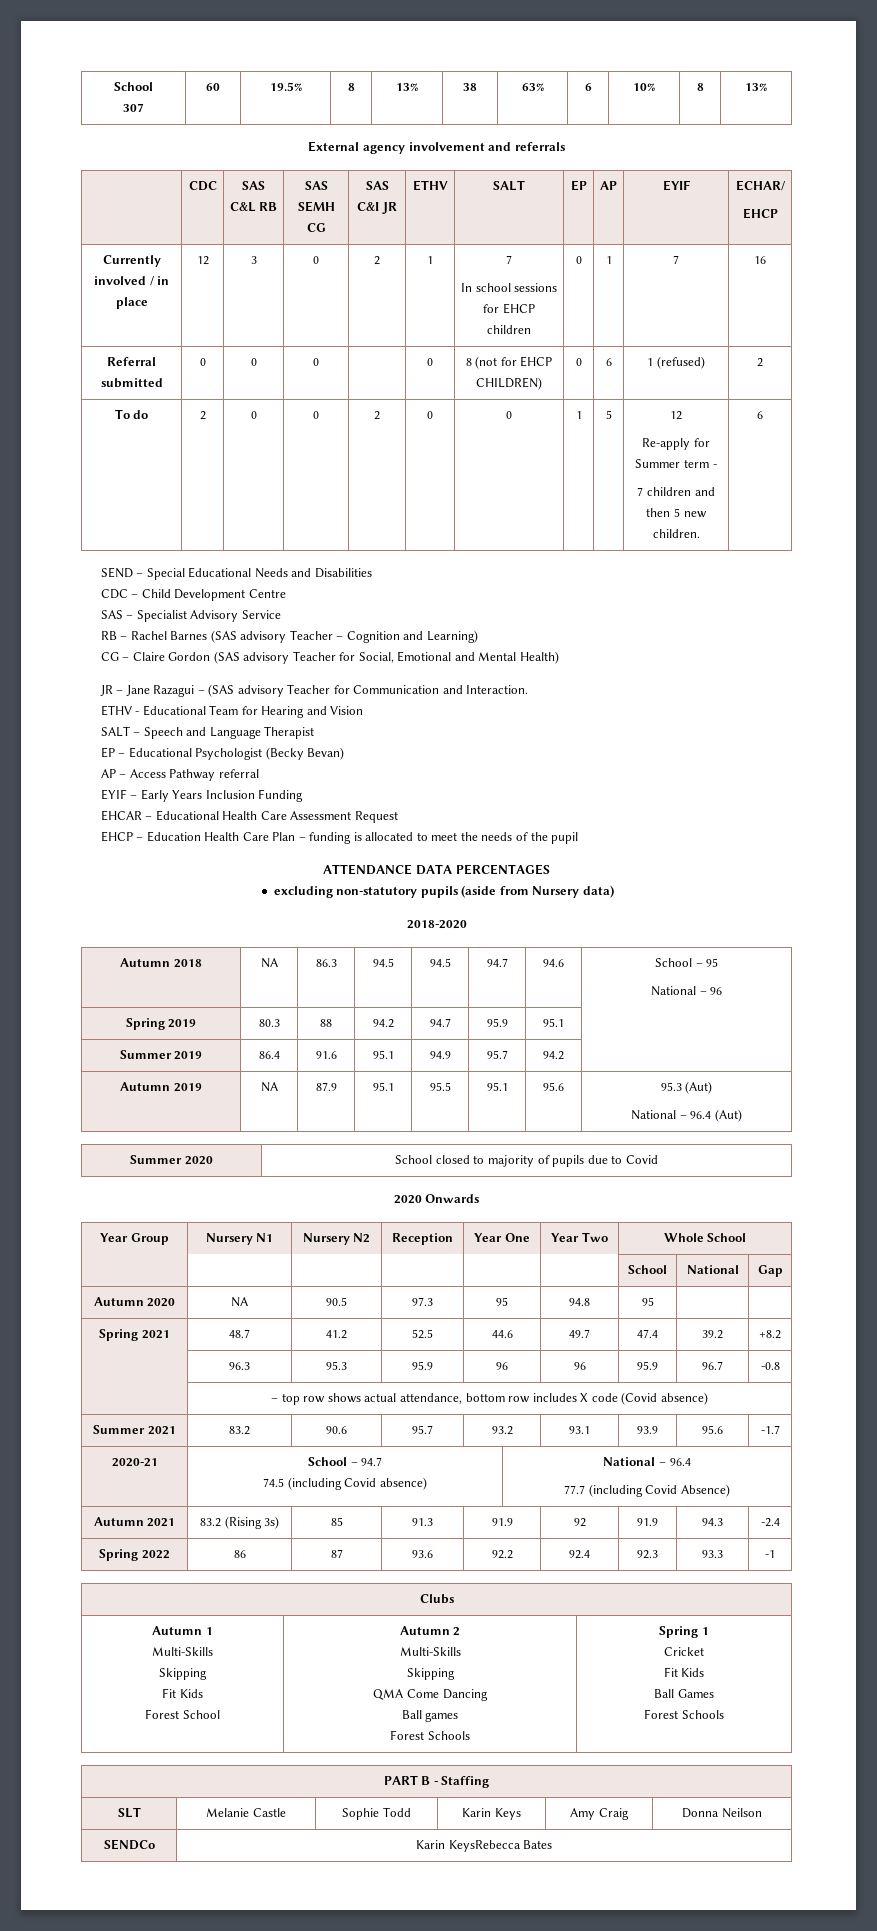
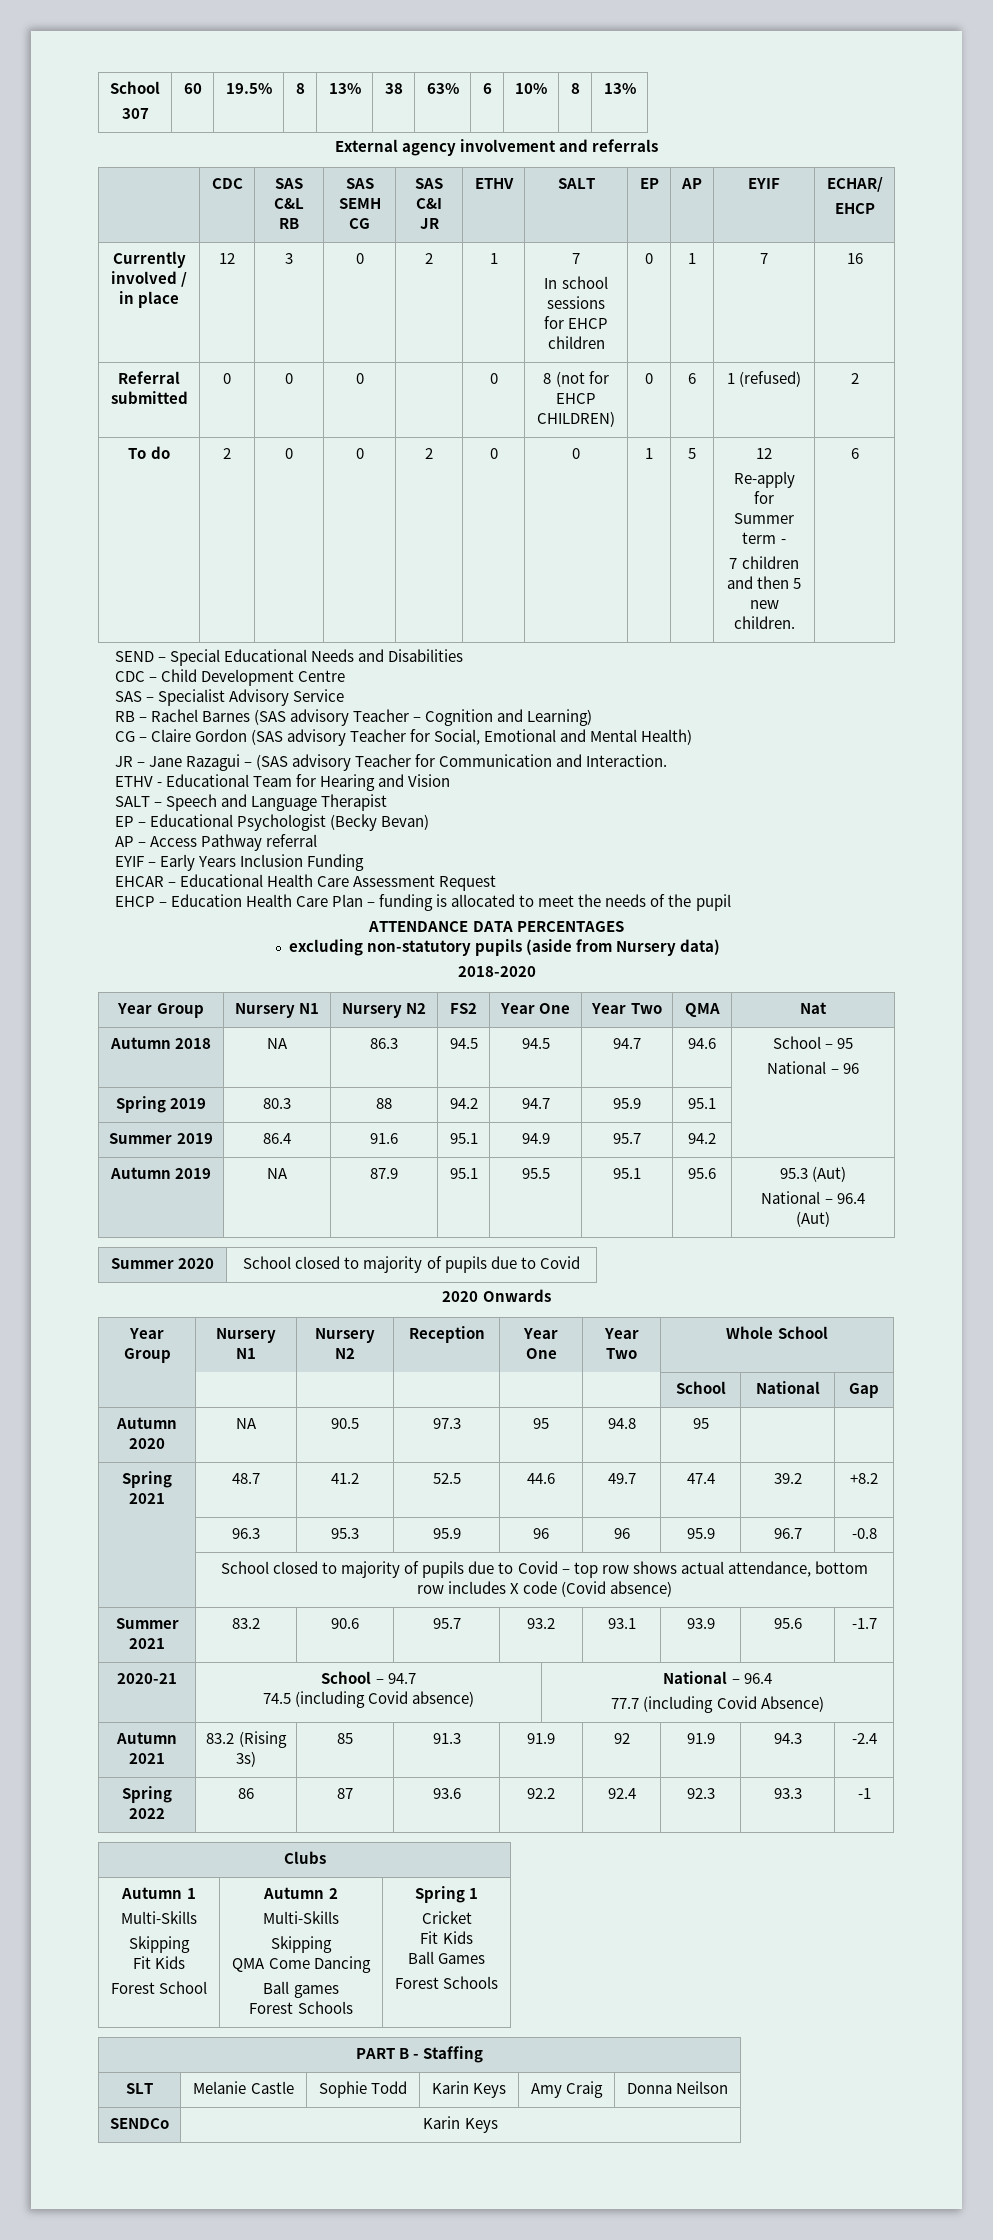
+ Year Group | Nursery N1 | Nursery N2 | FS2 | Year One | Year Two | QMA | Nat
- | – top row shows actual attendance, bottom row includes X code (Covid absence)
+ | School closed to majority of pupils due to Covid – top row shows actual attendance, bottom row includes X code (Covid absence)
- SENDCo | Karin KeysRebecca Bates
+ SENDCo | Karin Keys

